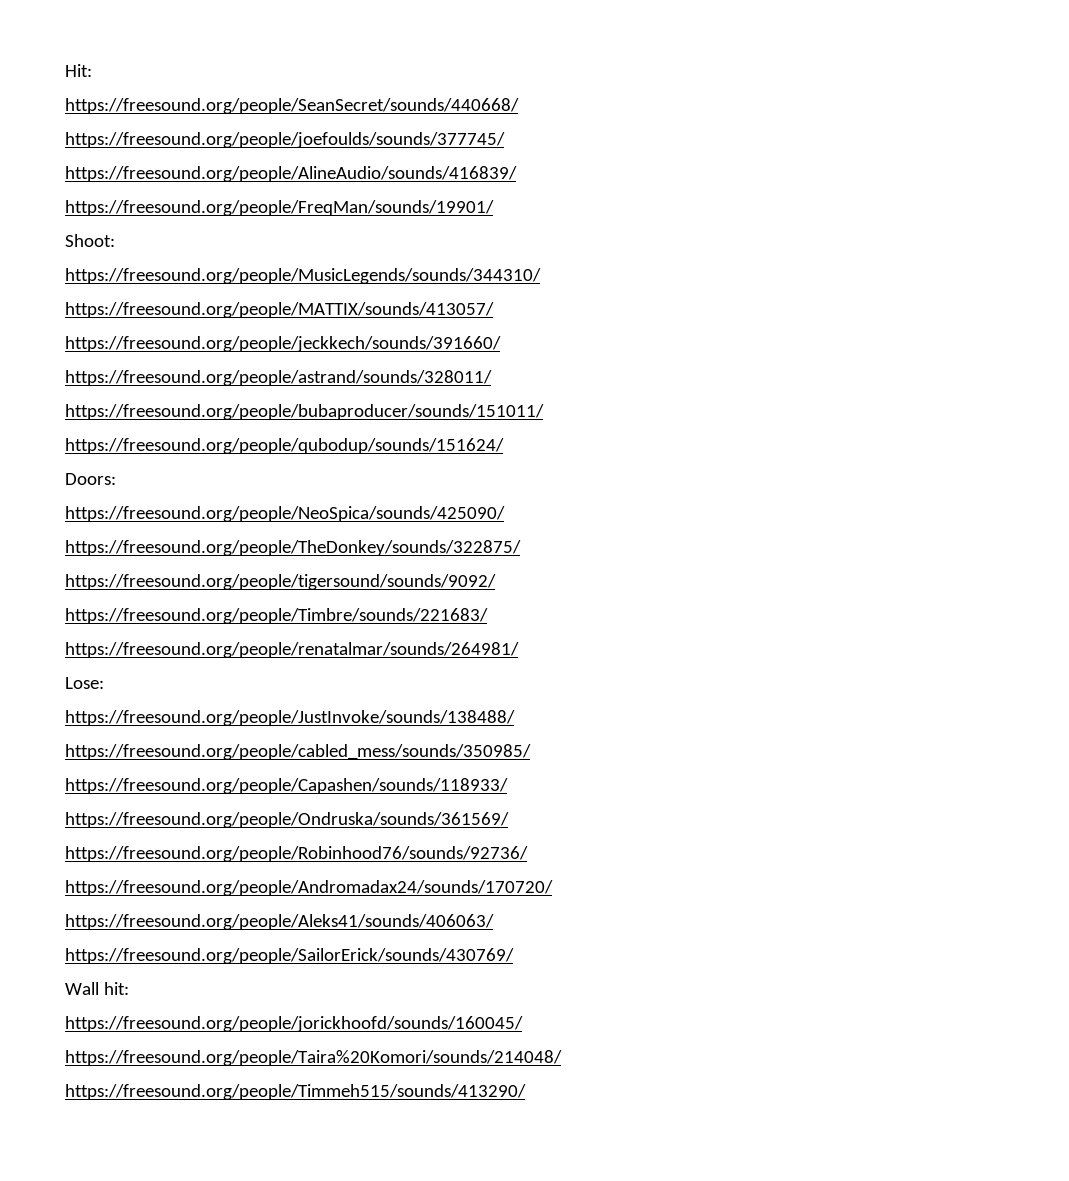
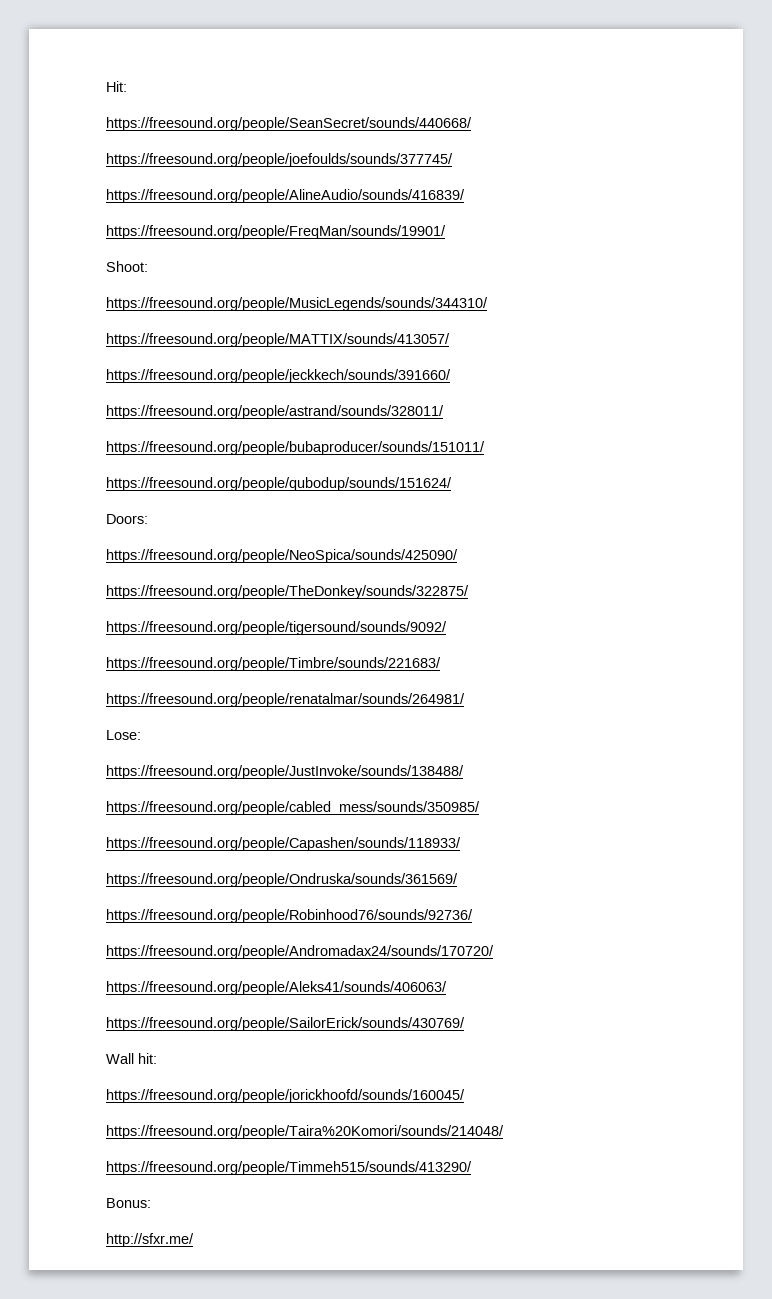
+ Bonus:
+ http://sfxr.me/

